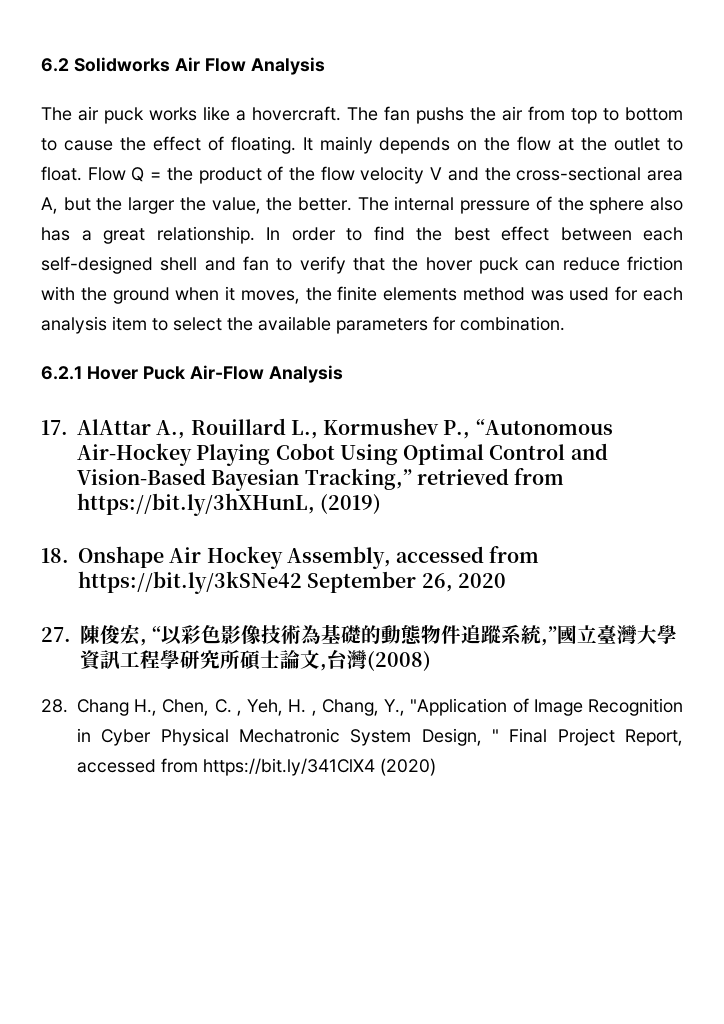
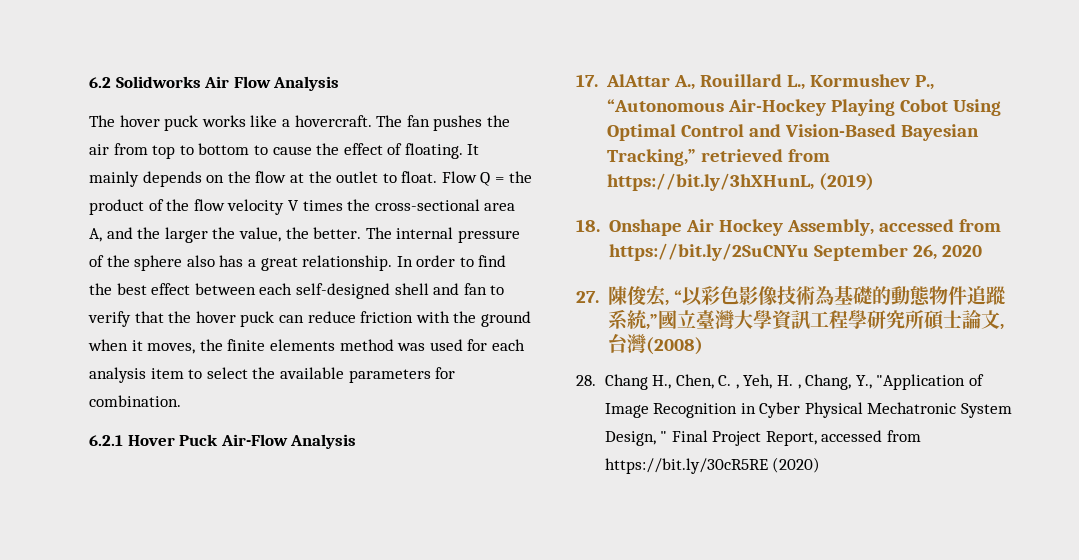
- The air puck works like a hovercraft.
+ The hover puck works like a hovercraft.
- The fan pushs the air from top to bottom to cause the effect of floating.
+ The fan pushes the air from top to bottom to cause the effect of floating.
- Flow Q = the product of the flow velocity V and the cross-sectional area A, but the larger the value, the better.
+ Flow Q = the product of the flow velocity V times the cross-sectional area A, and the larger the value, the better.
- 18. Onshape Air Hockey Assembly, accessed from https://bit.ly/3kSNe42 September 26, 2020
+ 18. Onshape Air Hockey Assembly, accessed from https://bit.ly/2SuCNYu September 26, 2020
- 28. Chang H., Chen, C. , Yeh, H. , Chang, Y., "Application of Image Recognition in Cyber Physical Mechatronic System Design, " Final Project Report, accessed from https://bit.ly/341ClX4 (2020)
+ 28. Chang H., Chen, C. , Yeh, H. , Chang, Y., "Application of Image Recognition in Cyber Physical Mechatronic System Design, " Final Project Report, accessed from https://bit.ly/30cR5RE (2020)

